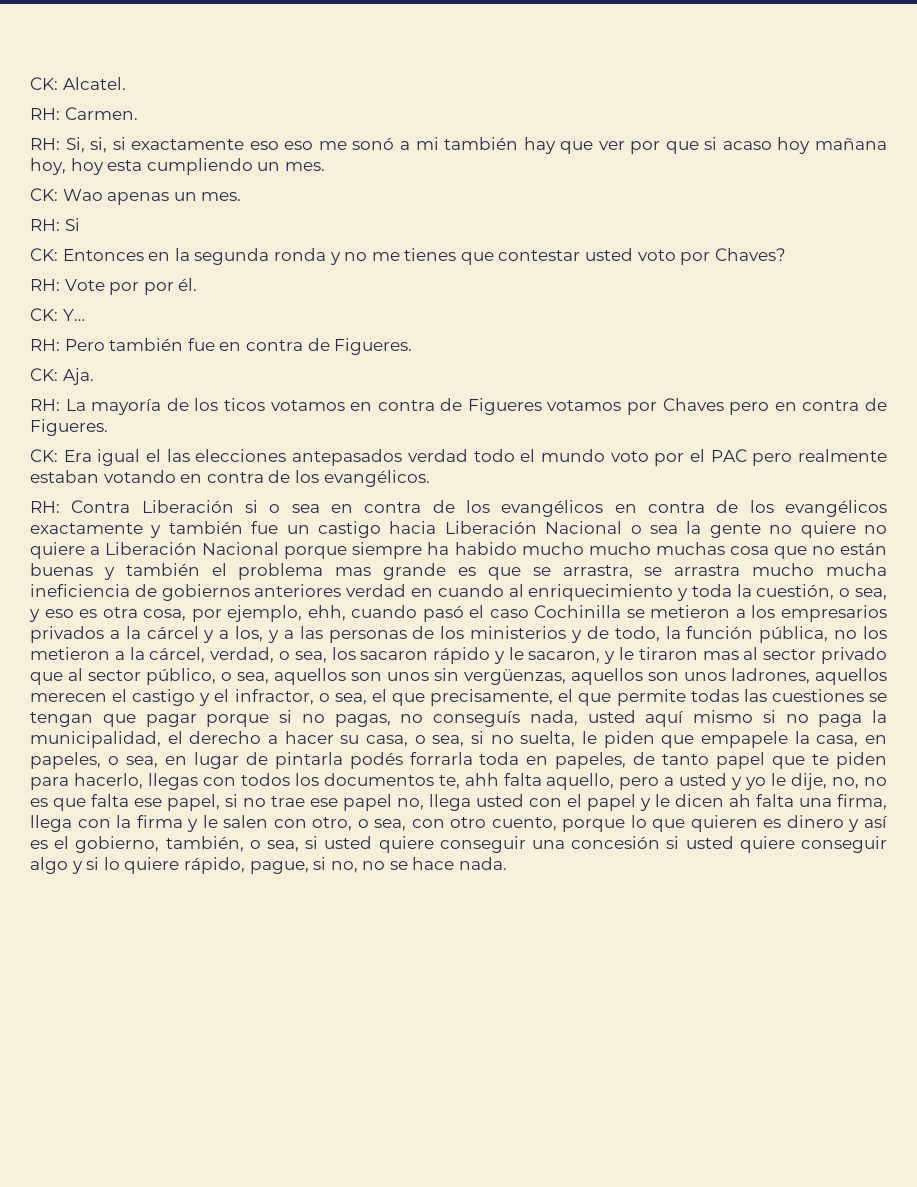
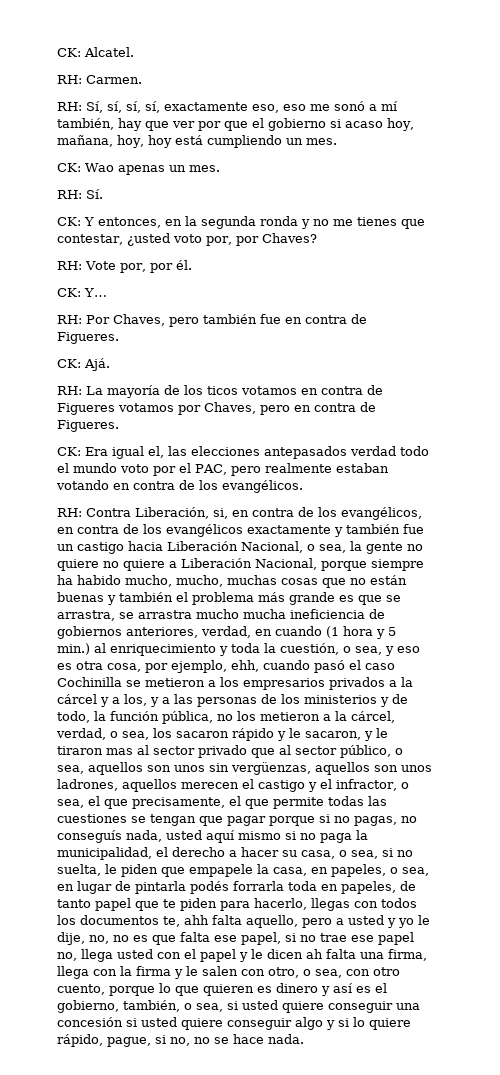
- RH: Si, si, si exactamente eso eso me sonó a mi también hay que ver por que si acaso hoy mañana hoy, hoy esta cumpliendo un mes.
+ RH: Sí, sí, sí, sí, exactamente eso, eso me sonó a mí también, hay que ver por que el gobierno si acaso hoy, mañana, hoy, hoy está cumpliendo un mes.
- RH: Si
- CK: Entonces en la segunda ronda y no me tienes que contestar usted voto por Chaves?
+ RH: Sí.
+ CK: Y entonces, en la segunda ronda y no me tienes que contestar, ¿usted voto por, por Chaves?
- RH: Vote por por él.
+ RH: Vote por, por él.
- RH: Pero también fue en contra de Figueres.
+ RH: Por Chaves, pero también fue en contra de Figueres.
- CK: Aja.
+ CK: Ajá.
- RH: La mayoría de los ticos votamos en contra de Figueres votamos por Chaves pero en contra de Figueres.
+ RH: La mayoría de los ticos votamos en contra de Figueres votamos por Chaves, pero en contra de Figueres.
- CK: Era igual el las elecciones antepasados verdad todo el mundo voto por el PAC pero realmente estaban votando en contra de los evangélicos.
+ CK: Era igual el, las elecciones antepasados verdad todo el mundo voto por el PAC, pero realmente estaban votando en contra de los evangélicos.
- Contra Liberación si o sea en contra de los evangélicos en contra de los evangélicos exactamente y también fue un castigo hacia Liberación Nacional o sea la gente no quiere no quiere a Liberación Nacional porque siempre ha habido mucho mucho muchas cosa que no están buenas y también el problema mas grande es que se arrastra, se arrastra mucho mucha ineficiencia de gobiernos anteriores verdad en cuando al enriquecimiento y toda la cuestión, o sea, y eso es otra cosa, por ejemplo, ehh, cuando pasó el caso Cochinilla se metieron a los empresarios privados a la cárcel y a los, y a las personas de los ministerios y de todo, la función pública, no los metieron a la cárcel, verdad, o sea, los sacaron rápido y le sacaron, y le tiraron mas al sector privado que al sector público, o sea, aquellos son unos sin vergüenzas, aquellos son unos ladrones, aquellos merecen el castigo y el infractor, o sea, el que precisamente, el que permite todas las cuestiones se tengan que pagar porque si no pagas, no conseguís nada, usted aquí mismo si no paga la municipalidad, el derecho a hacer su casa, o sea, si no suelta, le piden que empapele la casa, en papeles, o sea, en lugar de pintarla podés forrarla toda en papeles, de tanto papel que te piden para hacerlo, llegas con todos los documentos te, ahh falta aquello, pero a usted y yo le dije, no, no es que falta ese papel, si no trae ese papel no, llega usted con el papel y le dicen ah falta una firma, llega con la firma y le salen con otro, o sea, con otro cuento, porque lo que quieren es dinero y así es el gobierno, también, o sea, si usted quiere conseguir una concesión si usted quiere conseguir algo y si lo quiere rápido, pague, si no, no se hace nada.
+ Contra Liberación, si, en contra de los evangélicos, en contra de los evangélicos exactamente y también fue un castigo hacia Liberación Nacional, o sea, la gente no quiere no quiere a Liberación Nacional, porque siempre ha habido mucho, mucho, muchas cosas que no están buenas y también el problema más grande es que se arrastra, se arrastra mucho mucha ineficiencia de gobiernos anteriores, verdad, en cuando (1 hora y 5 min.) al enriquecimiento y toda la cuestión, o sea, y eso es otra cosa, por ejemplo, ehh, cuando pasó el caso Cochinilla se metieron a los empresarios privados a la cárcel y a los, y a las personas de los ministerios y de todo, la función pública, no los metieron a la cárcel, verdad, o sea, los sacaron rápido y le sacaron, y le tiraron mas al sector privado que al sector público, o sea, aquellos son unos sin vergüenzas, aquellos son unos ladrones, aquellos merecen el castigo y el infractor, o sea, el que precisamente, el que permite todas las cuestiones se tengan que pagar porque si no pagas, no conseguís nada, usted aquí mismo si no paga la municipalidad, el derecho a hacer su casa, o sea, si no suelta, le piden que empapele la casa, en papeles, o sea, en lugar de pintarla podés forrarla toda en papeles, de tanto papel que te piden para hacerlo, llegas con todos los documentos te, ahh falta aquello, pero a usted y yo le dije, no, no es que falta ese papel, si no trae ese papel no, llega usted con el papel y le dicen ah falta una firma, llega con la firma y le salen con otro, o sea, con otro cuento, porque lo que quieren es dinero y así es el gobierno, también, o sea, si usted quiere conseguir una concesión si usted quiere conseguir algo y si lo quiere rápido, pague, si no, no se hace nada.

